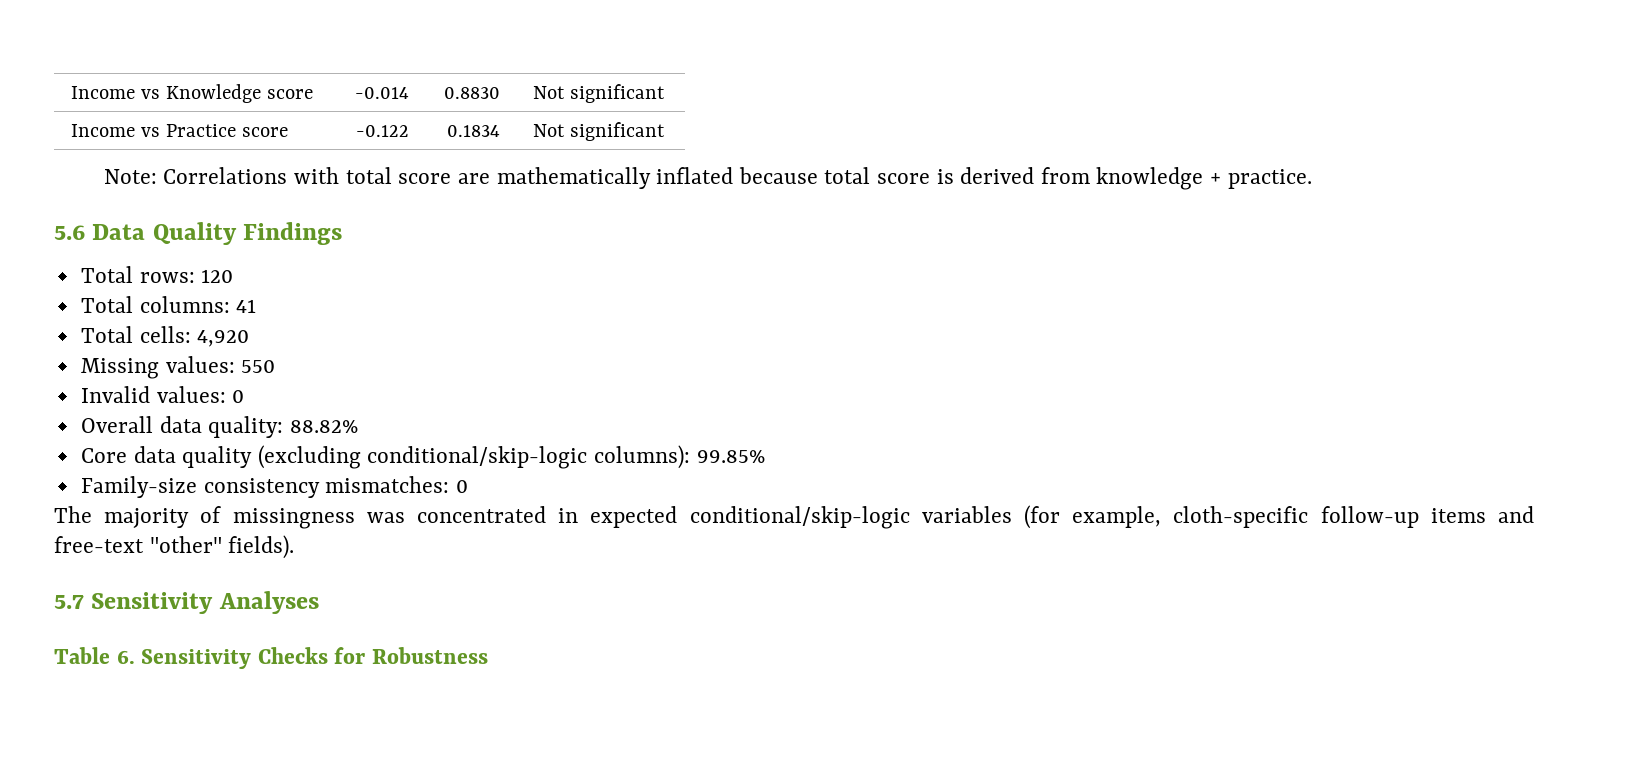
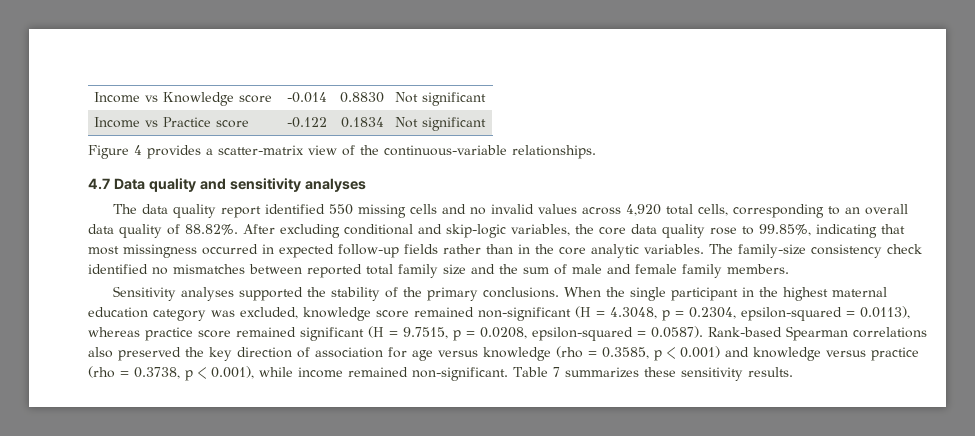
- Note: Correlations with total score are mathematically inflated because total score is derived from knowledge + practice.
- 5.6 Data Quality Findings
- Total rows: 120
- Total columns: 41
- Total cells: 4,920
- Missing values: 550
- Invalid values: 0
- Overall data quality: 88.82%
- Core data quality (excluding conditional/skip-logic columns): 99.85%
- Family-size consistency mismatches: 0
- The majority of missingness was concentrated in expected conditional/skip-logic variables (for example, cloth-specific follow-up items and free-text "other" fields).
- 5.7 Sensitivity Analyses
- Table 6. Sensitivity Checks for Robustness
+ Figure 4 provides a scatter-matrix view of the continuous-variable relationships.
+ 4.7 Data quality and sensitivity analyses
+ The data quality report identified 550 missing cells and no invalid values across 4,920 total cells, corresponding to an overall data quality of 88.82%. After excluding conditional and skip-logic variables, the core data quality rose to 99.85%, indicating that most missingness occurred in expected follow-up fields rather than in the core analytic variables. The family-size consistency check identified no mismatches between reported total family size and the sum of male and female family members.
+ Sensitivity analyses supported the stability of the primary conclusions. When the single participant in the highest maternal education category was excluded, knowledge score remained non-significant (H = 4.3048, p = 0.2304, epsilon-squared = 0.0113), whereas practice score remained significant (H = 9.7515, p = 0.0208, epsilon-squared = 0.0587). Rank-based Spearman correlations also preserved the key direction of association for age versus knowledge (rho = 0.3585, p < 0.001) and knowledge versus practice (rho = 0.3738, p < 0.001), while income remained non-significant. Table 7 summarizes these sensitivity results.

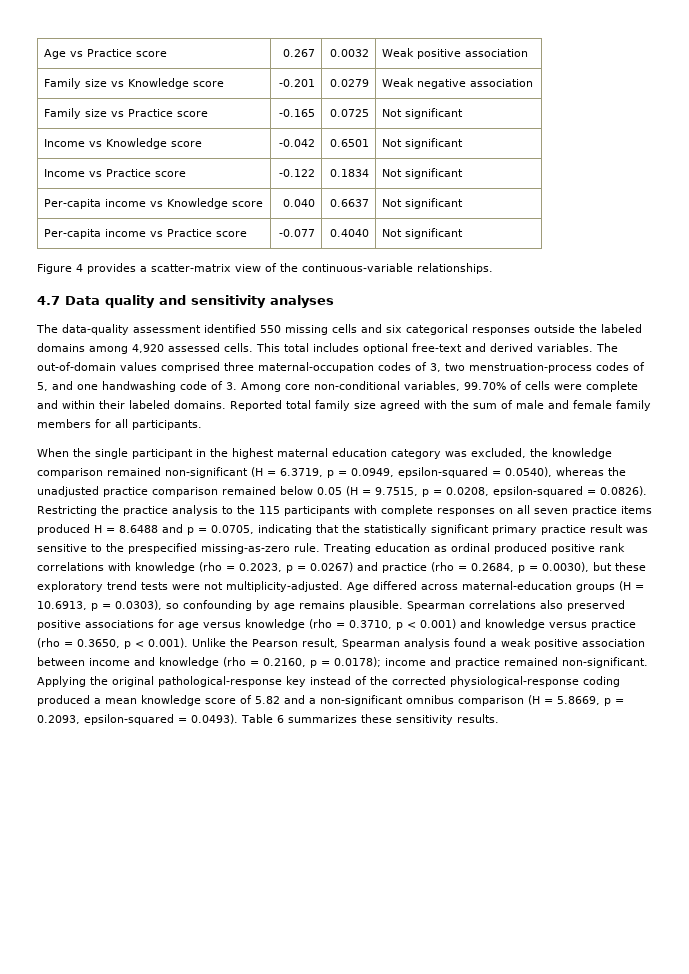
+ Age vs Practice score | 0.267 | 0.0032 | Weak positive association
+ Family size vs Knowledge score | -0.201 | 0.0279 | Weak negative association
+ Family size vs Practice score | -0.165 | 0.0725 | Not significant
- Income vs Knowledge score | -0.014 | 0.8830 | Not significant
+ Income vs Knowledge score | -0.042 | 0.6501 | Not significant
+ Per-capita income vs Knowledge score | 0.040 | 0.6637 | Not significant
+ Per-capita income vs Practice score | -0.077 | 0.4040 | Not significant
- The data quality report identified 550 missing cells and no invalid values across 4,920 total cells, corresponding to an overall data quality of 88.82%. After excluding conditional and skip-logic variables, the core data quality rose to 99.85%, indicating that most missingness occurred in expected follow-up fields rather than in the core analytic variables. The family-size consistency check identified no mismatches between reported total family size and the sum of male and female family members.
- Sensitivity analyses supported the stability of the primary conclusions. When the single participant in the highest maternal education category was excluded, knowledge score remained non-significant (H = 4.3048, p = 0.2304, epsilon-squared = 0.0113), whereas practice score remained significant (H = 9.7515, p = 0.0208, epsilon-squared = 0.0587). Rank-based Spearman correlations also preserved the key direction of association for age versus knowledge (rho = 0.3585, p < 0.001) and knowledge versus practice (rho = 0.3738, p < 0.001), while income remained non-significant. Table 7 summarizes these sensitivity results.
+ The data-quality assessment identified 550 missing cells and six categorical responses outside the labeled domains among 4,920 assessed cells. This total includes optional free-text and derived variables. The out-of-domain values comprised three maternal-occupation codes of 3, two menstruation-process codes of 5, and one handwashing code of 3. Among core non-conditional variables, 99.70% of cells were complete and within their labeled domains. Reported total family size agreed with the sum of male and female family members for all participants.
+ When the single participant in the highest maternal education category was excluded, the knowledge comparison remained non-significant (H = 6.3719, p = 0.0949, epsilon-squared = 0.0540), whereas the unadjusted practice comparison remained below 0.05 (H = 9.7515, p = 0.0208, epsilon-squared = 0.0826). Restricting the practice analysis to the 115 participants with complete responses on all seven practice items produced H = 8.6488 and p = 0.0705, indicating that the statistically significant primary practice result was sensitive to the prespecified missing-as-zero rule. Treating education as ordinal produced positive rank correlations with knowledge (rho = 0.2023, p = 0.0267) and practice (rho = 0.2684, p = 0.0030), but these exploratory trend tests were not multiplicity-adjusted. Age differed across maternal-education groups (H = 10.6913, p = 0.0303), so confounding by age remains plausible. Spearman correlations also preserved positive associations for age versus knowledge (rho = 0.3710, p < 0.001) and knowledge versus practice (rho = 0.3650, p < 0.001). Unlike the Pearson result, Spearman analysis found a weak positive association between income and knowledge (rho = 0.2160, p = 0.0178); income and practice remained non-significant. Applying the original pathological-response key instead of the corrected physiological-response coding produced a mean knowledge score of 5.82 and a non-significant omnibus comparison (H = 5.8669, p = 0.2093, epsilon-squared = 0.0493). Table 6 summarizes these sensitivity results.

